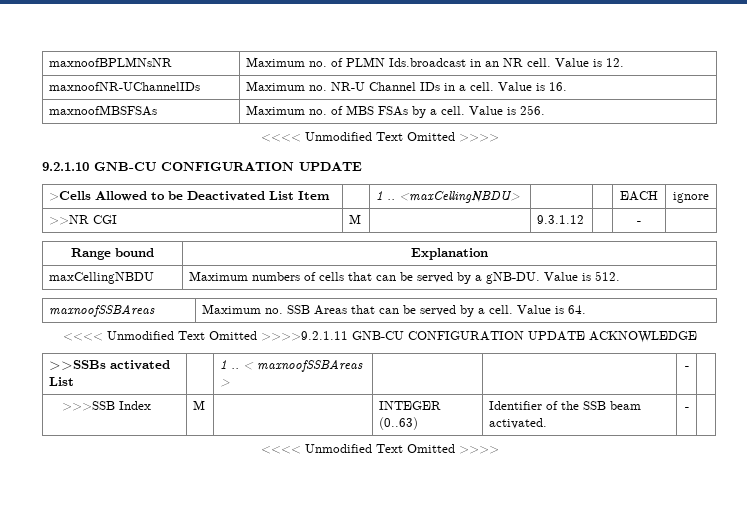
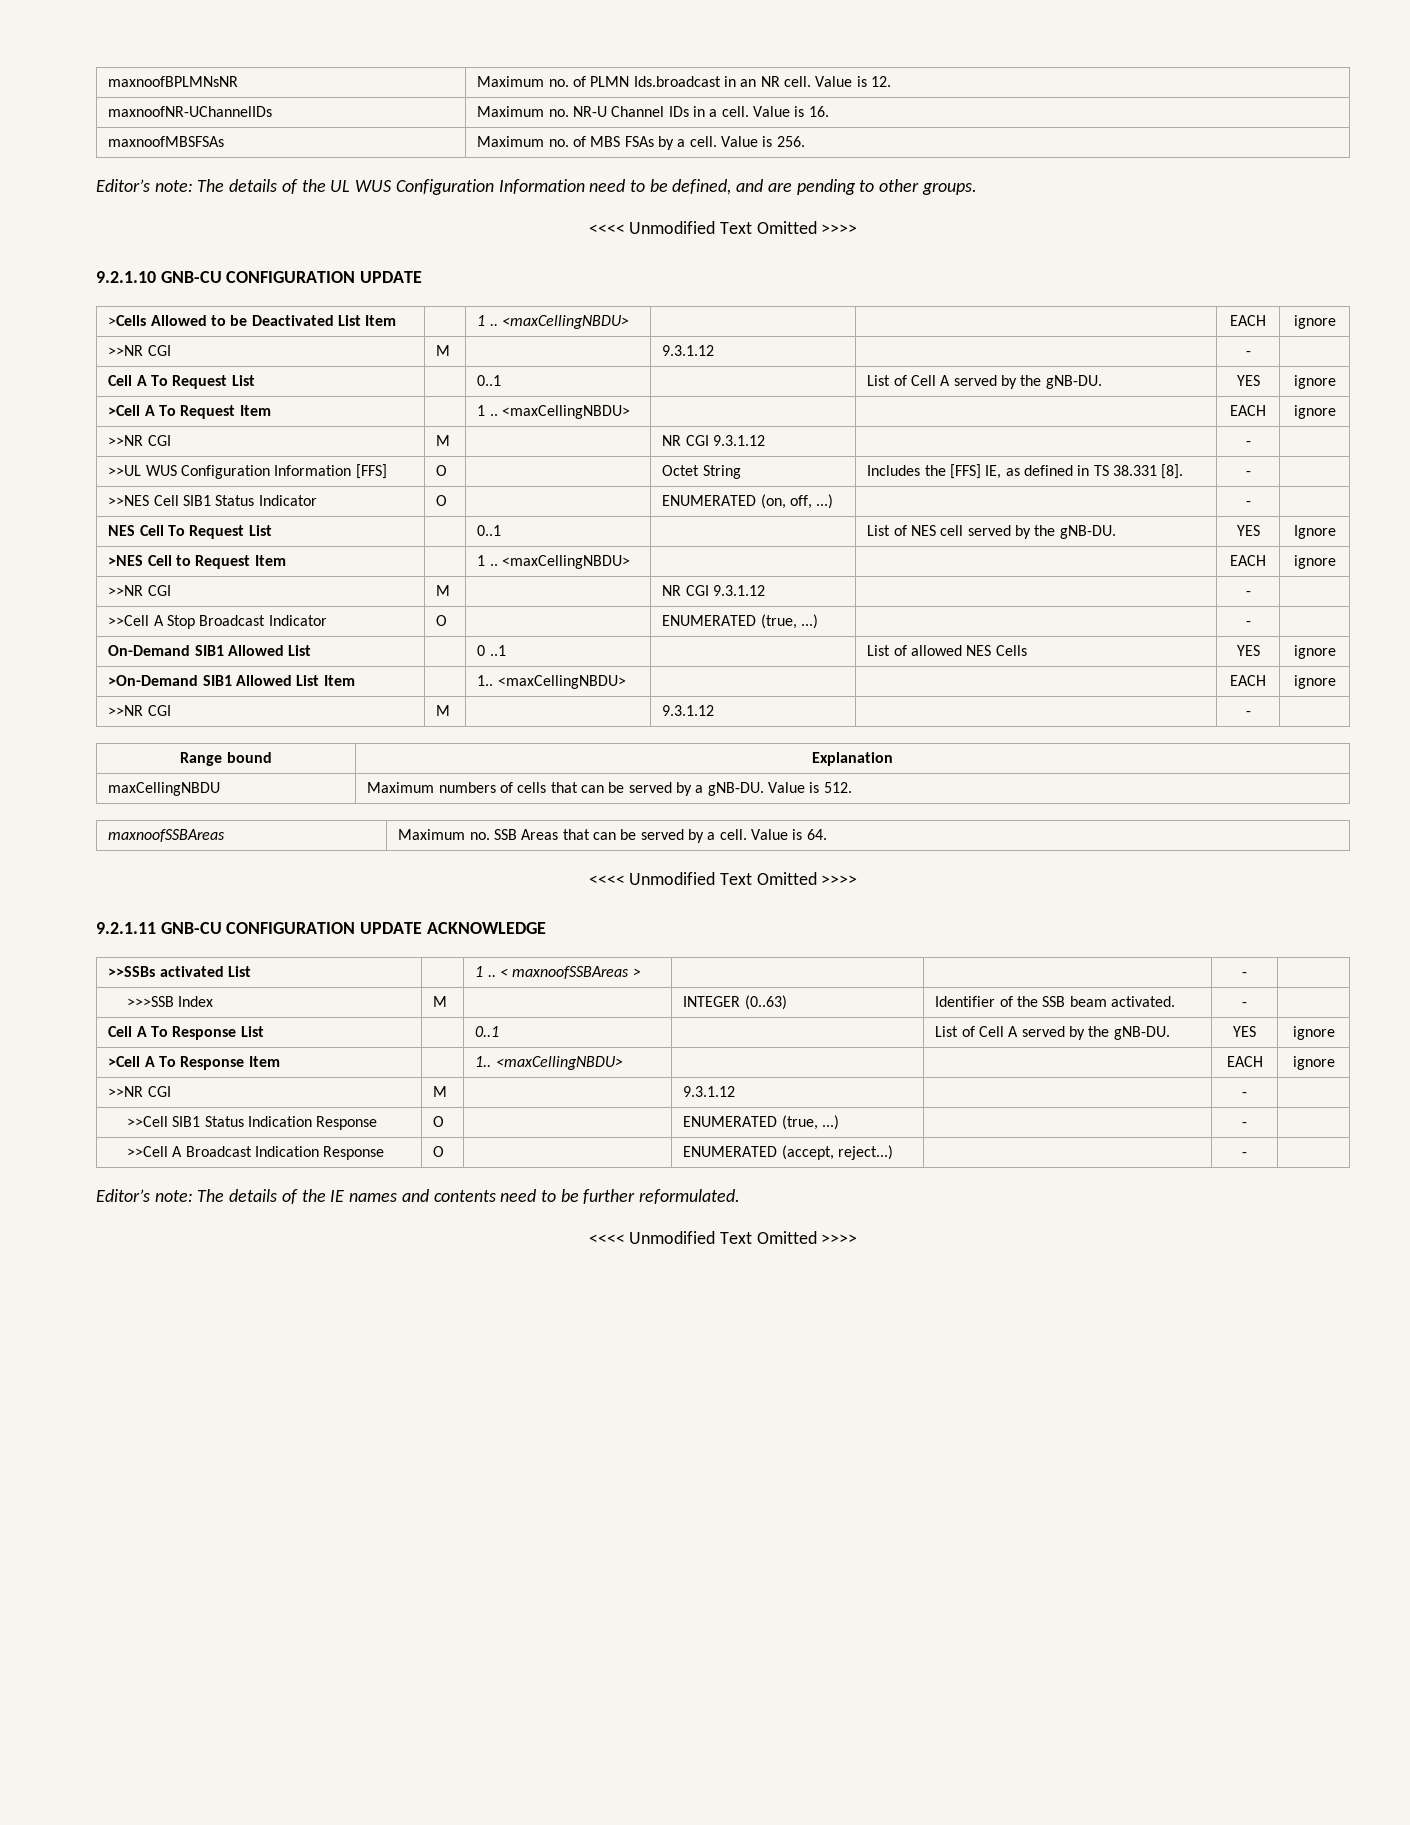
+ Editor’s note: The details of the UL WUS Configuration Information need to be defined, and are pending to other groups.
+ Cell A To Request List | | 0..1 | | List of Cell A served by the gNB-DU. | YES | ignore
+ >Cell A To Request Item | | 1 .. <maxCellingNBDU> | | | EACH | ignore
+ >>NR CGI | M | | NR CGI 9.3.1.12 | | - |
+ >>UL WUS Configuration Information [FFS] | O | | Octet String | Includes the [FFS] IE, as defined in TS 38.331 [8]. | - |
+ >>NES Cell SIB1 Status Indicator | O | | ENUMERATED (on, off, ...) | | - |
+ NES Cell To Request List | | 0..1 | | List of NES cell served by the gNB-DU. | YES | Ignore
+ >NES Cell to Request Item | | 1 .. <maxCellingNBDU> | | | EACH | ignore
+ >>NR CGI | M | | NR CGI 9.3.1.12 | | - |
+ >>Cell A Stop Broadcast Indicator | O | | ENUMERATED (true, ...) | | - |
+ On-Demand SIB1 Allowed List | | 0 ..1 | | List of allowed NES Cells | YES | ignore
+ >On-Demand SIB1 Allowed List Item | | 1.. <maxCellingNBDU> | | | EACH | ignore
+ >>NR CGI | M | | 9.3.1.12 | | - |
  maxnoofSSBAreas | Maximum no. SSB Areas that can be served by a cell. Value is 64.
- <<<< Unmodified Text Omitted >>>>9.2.1.11 GNB-CU CONFIGURATION UPDATE ACKNOWLEDGE
+ <<<< Unmodified Text Omitted >>>>
+ 9.2.1.11 GNB-CU CONFIGURATION UPDATE ACKNOWLEDGE
+ Cell A To Response List | | 0..1 | | List of Cell A served by the gNB-DU. | YES | ignore
+ >Cell A To Response Item | | 1.. <maxCellingNBDU> | | | EACH | ignore
+ >>NR CGI | M | | 9.3.1.12 | | - |
+ >>Cell SIB1 Status Indication Response | O | | ENUMERATED (true, ...) | | - |
+ >>Cell A Broadcast Indication Response | O | | ENUMERATED (accept, reject...) | | - |
+ Editor’s note: The details of the IE names and contents need to be further reformulated.

